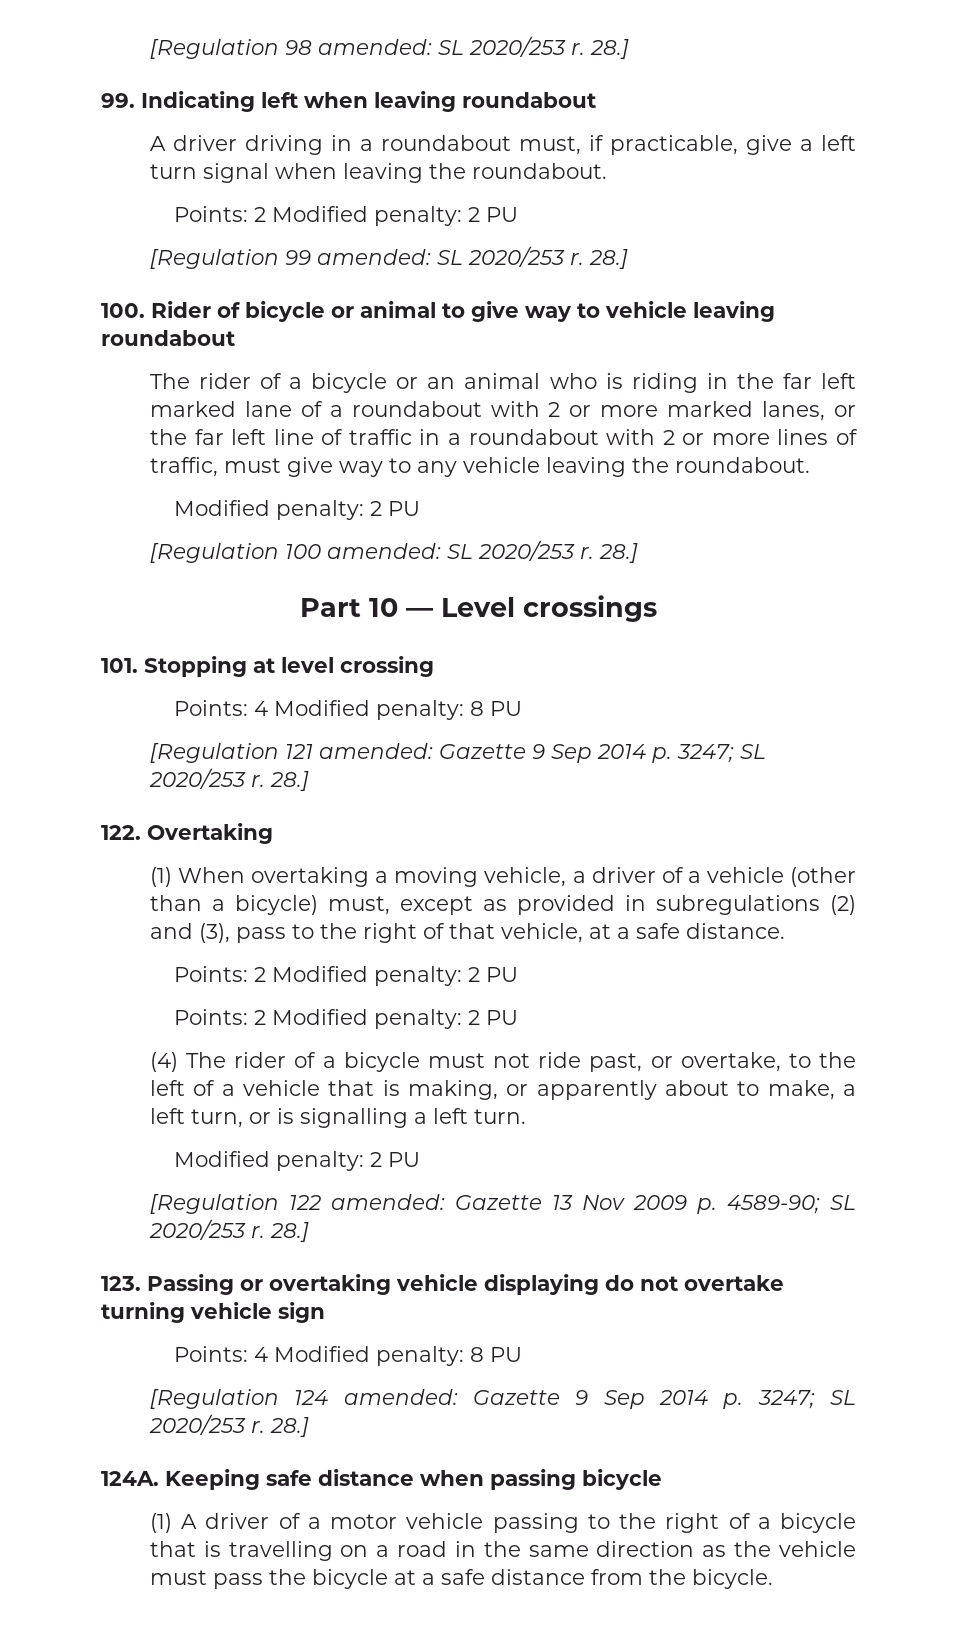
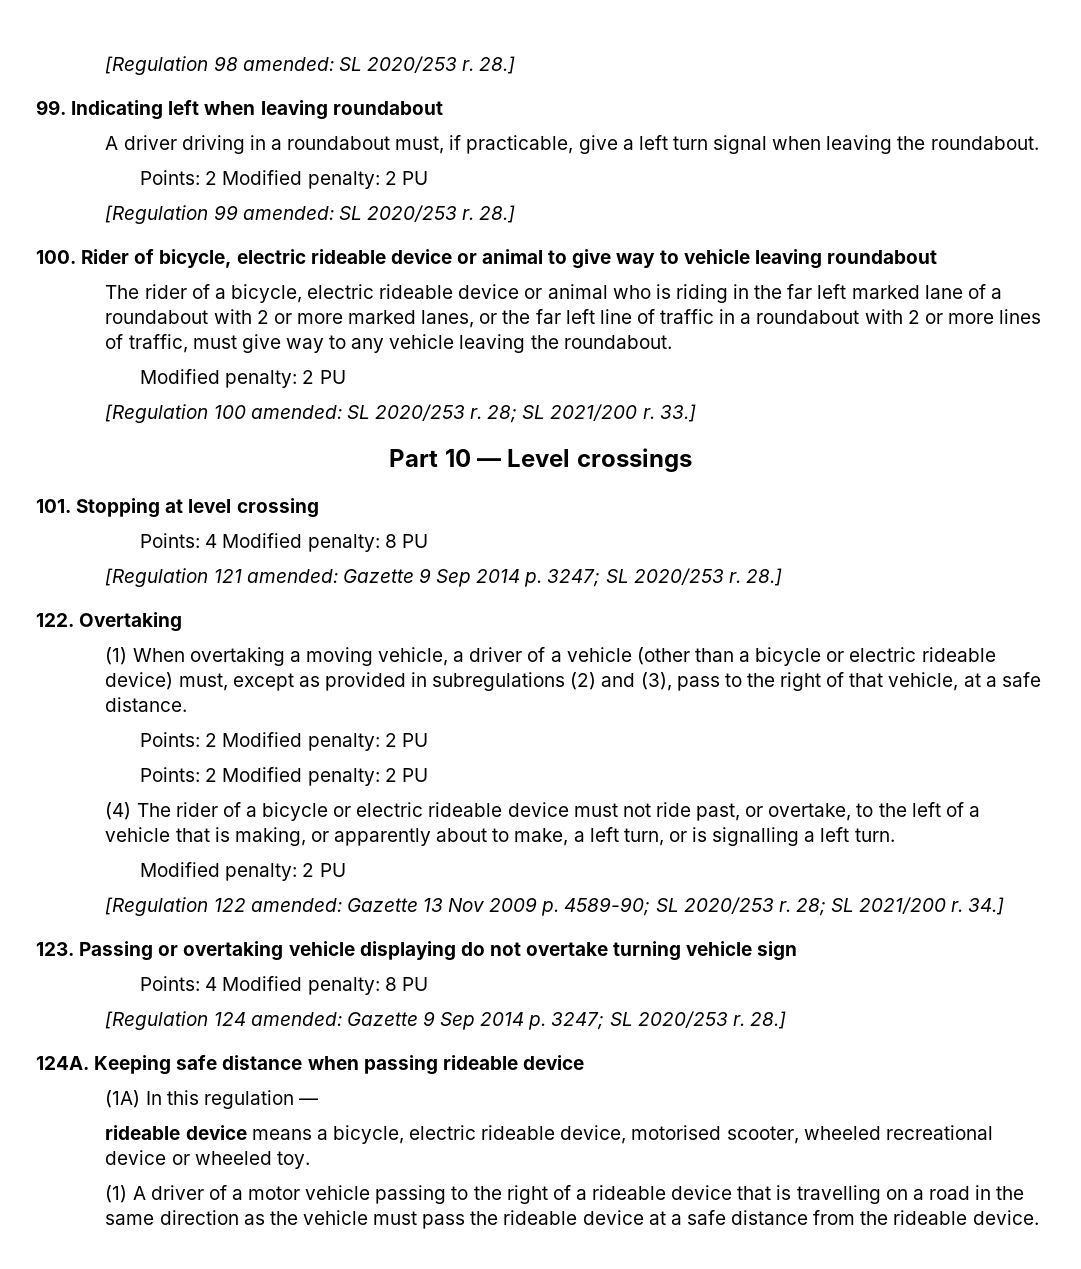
- 100. Rider of bicycle or animal to give way to vehicle leaving roundabout
+ 100. Rider of bicycle, electric rideable device or animal to give way to vehicle leaving roundabout
- The rider of a bicycle or an animal who is riding in the far left marked lane of a roundabout with 2 or more marked lanes, or the far left line of traffic in a roundabout with 2 or more lines of traffic, must give way to any vehicle leaving the roundabout.
+ The rider of a bicycle, electric rideable device or animal who is riding in the far left marked lane of a roundabout with 2 or more marked lanes, or the far left line of traffic in a roundabout with 2 or more lines of traffic, must give way to any vehicle leaving the roundabout.
- [Regulation 100 amended: SL 2020/253 r. 28.]
+ [Regulation 100 amended: SL 2020/253 r. 28; SL 2021/200 r. 33.]
- (1) When overtaking a moving vehicle, a driver of a vehicle (other than a bicycle) must, except as provided in subregulations (2) and (3), pass to the right of that vehicle, at a safe distance.
+ (1) When overtaking a moving vehicle, a driver of a vehicle (other than a bicycle or electric rideable device) must, except as provided in subregulations (2) and (3), pass to the right of that vehicle, at a safe distance.
- (4) The rider of a bicycle must not ride past, or overtake, to the left of a vehicle that is making, or apparently about to make, a left turn, or is signalling a left turn.
+ (4) The rider of a bicycle or electric rideable device must not ride past, or overtake, to the left of a vehicle that is making, or apparently about to make, a left turn, or is signalling a left turn.
- [Regulation 122 amended: Gazette 13 Nov 2009 p. 4589-90; SL 2020/253 r. 28.]
+ [Regulation 122 amended: Gazette 13 Nov 2009 p. 4589-90; SL 2020/253 r. 28; SL 2021/200 r. 34.]
- Keeping safe distance when passing bicycle
+ Keeping safe distance when passing rideable device
+ (1A) In this regulation —
+ rideable device means a bicycle, electric rideable device, motorised scooter, wheeled recreational device or wheeled toy.
- (1) A driver of a motor vehicle passing to the right of a bicycle that is travelling on a road in the same direction as the vehicle must pass the bicycle at a safe distance from the bicycle.
+ (1) A driver of a motor vehicle passing to the right of a rideable device that is travelling on a road in the same direction as the vehicle must pass the rideable device at a safe distance from the rideable device.

